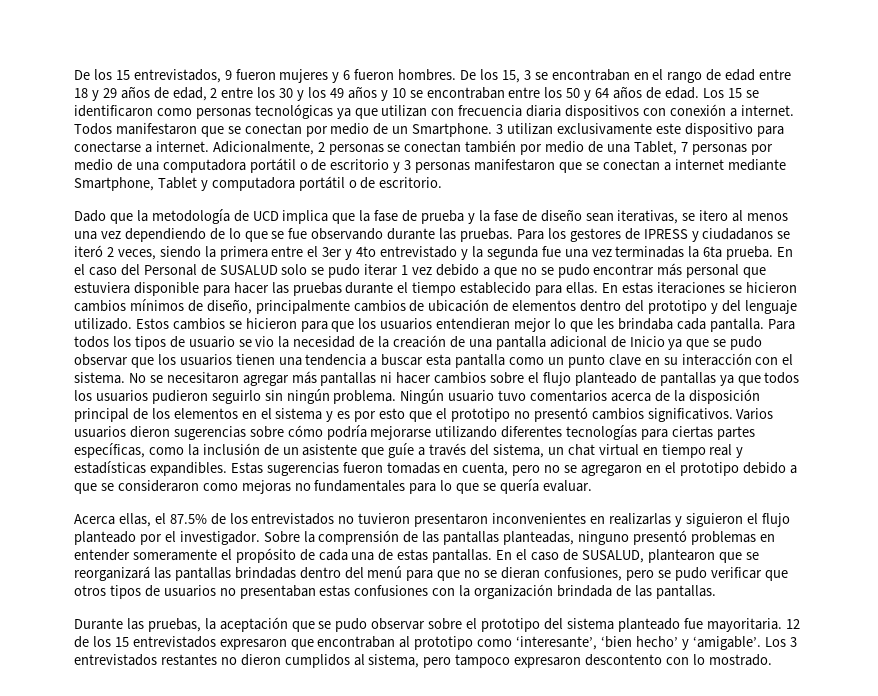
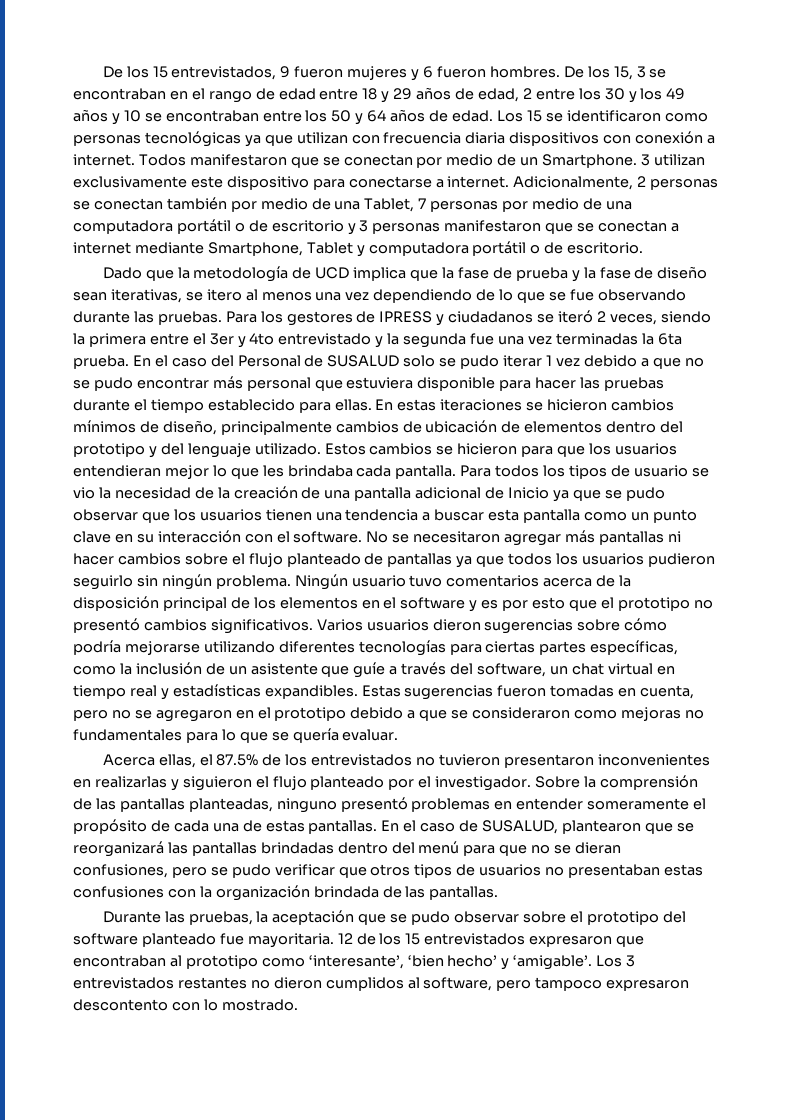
- Para todos los tipos de usuario se vio la necesidad de la creación de una pantalla adicional de Inicio ya que se pudo observar que los usuarios tienen una tendencia a buscar esta pantalla como un punto clave en su interacción con el sistema.
+ Para todos los tipos de usuario se vio la necesidad de la creación de una pantalla adicional de Inicio ya que se pudo observar que los usuarios tienen una tendencia a buscar esta pantalla como un punto clave en su interacción con el software.
- Ningún usuario tuvo comentarios acerca de la disposición principal de los elementos en el sistema y es por esto que el prototipo no presentó cambios significativos.
+ Ningún usuario tuvo comentarios acerca de la disposición principal de los elementos en el software y es por esto que el prototipo no presentó cambios significativos.
- Varios usuarios dieron sugerencias sobre cómo podría mejorarse utilizando diferentes tecnologías para ciertas partes específicas, como la inclusión de un asistente que guíe a través del sistema, un chat virtual en tiempo real y estadísticas expandibles.
+ Varios usuarios dieron sugerencias sobre cómo podría mejorarse utilizando diferentes tecnologías para ciertas partes específicas, como la inclusión de un asistente que guíe a través del software, un chat virtual en tiempo real y estadísticas expandibles.
- Durante las pruebas, la aceptación que se pudo observar sobre el prototipo del sistema planteado fue mayoritaria.
+ Durante las pruebas, la aceptación que se pudo observar sobre el prototipo del software planteado fue mayoritaria.
- Los 3 entrevistados restantes no dieron cumplidos al sistema, pero tampoco expresaron descontento con lo mostrado.
+ Los 3 entrevistados restantes no dieron cumplidos al software, pero tampoco expresaron descontento con lo mostrado.

